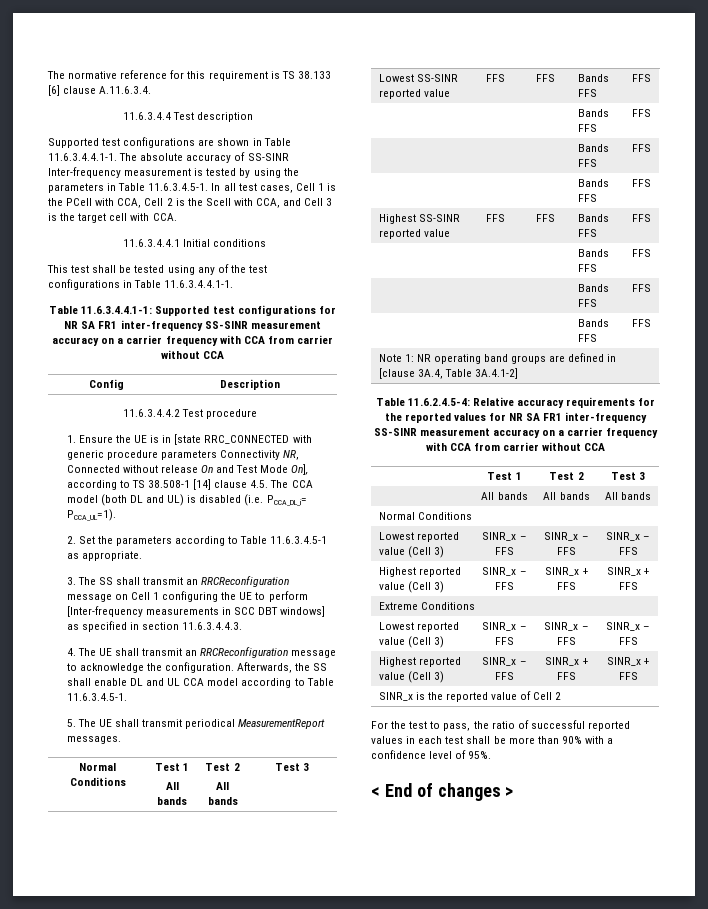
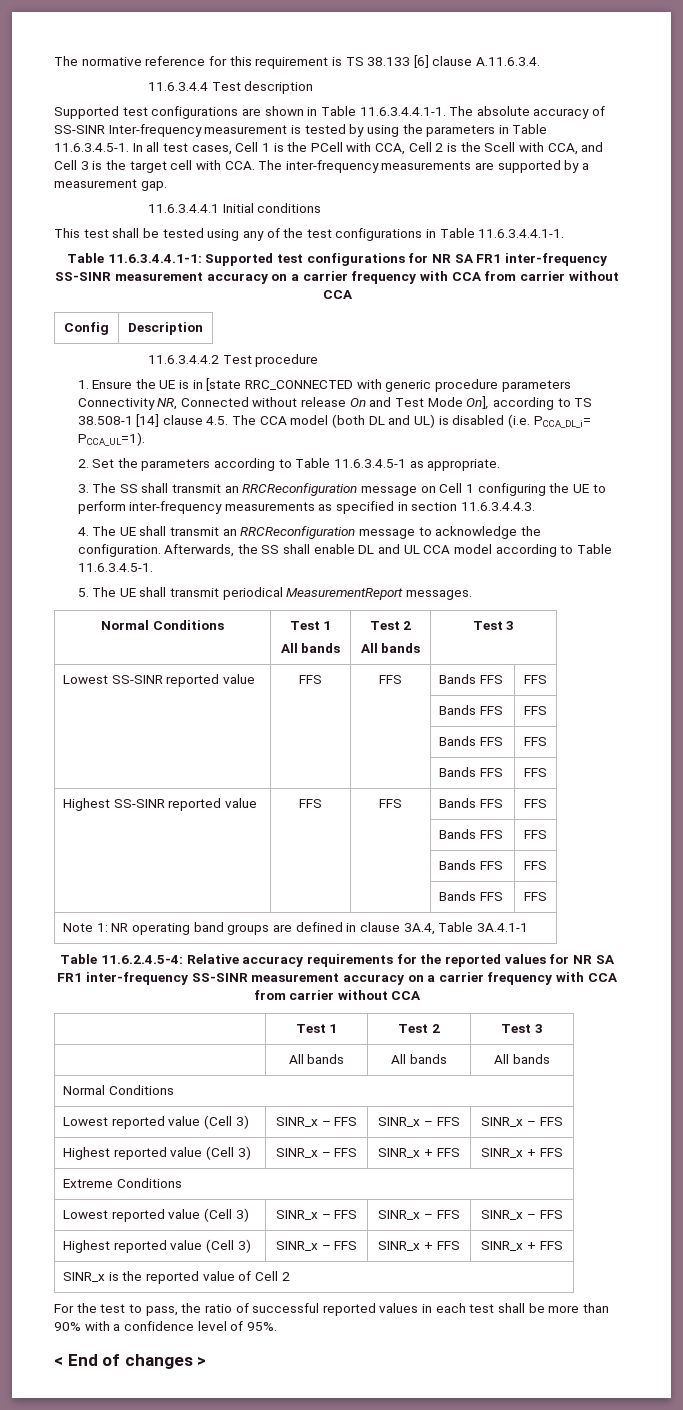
- Supported test configurations are shown in Table 11.6.3.4.4.1-1. The absolute accuracy of SS-SINR Inter-frequency measurement is tested by using the parameters in Table 11.6.3.4.5-1. In all test cases, Cell 1 is the PCell with CCA, Cell 2 is the Scell with CCA, and Cell 3 is the target cell with CCA.
+ Supported test configurations are shown in Table 11.6.3.4.4.1-1. The absolute accuracy of SS-SINR Inter-frequency measurement is tested by using the parameters in Table 11.6.3.4.5-1. In all test cases, Cell 1 is the PCell with CCA, Cell 2 is the Scell with CCA, and Cell 3 is the target cell with CCA. The inter-frequency measurements are supported by a measurement gap.
- 3. The SS shall transmit an RRCReconfiguration message on Cell 1 configuring the UE to perform [Inter-frequency measurements in SCC DBT windows] as specified in section 11.6.3.4.4.3.
+ 3. The SS shall transmit an RRCReconfiguration message on Cell 1 configuring the UE to perform inter-frequency measurements as specified in section 11.6.3.4.4.3.
- Note 1: NR operating band groups are defined in [clause 3A.4, Table 3A.4.1-2]
+ Note 1: NR operating band groups are defined in clause 3A.4, Table 3A.4.1-1

